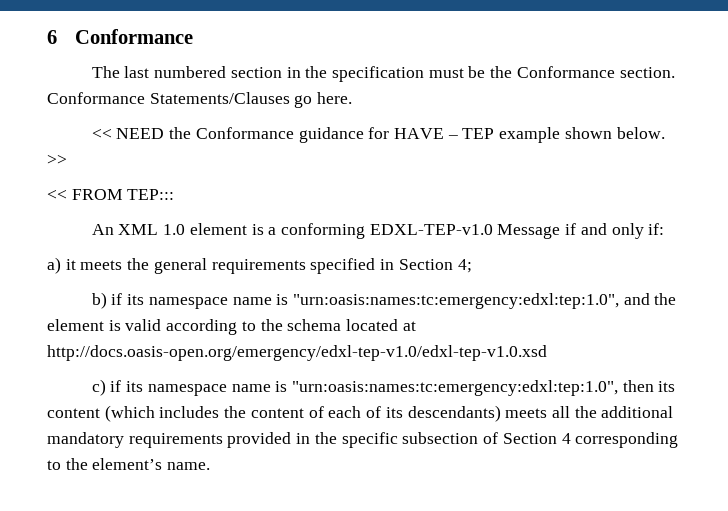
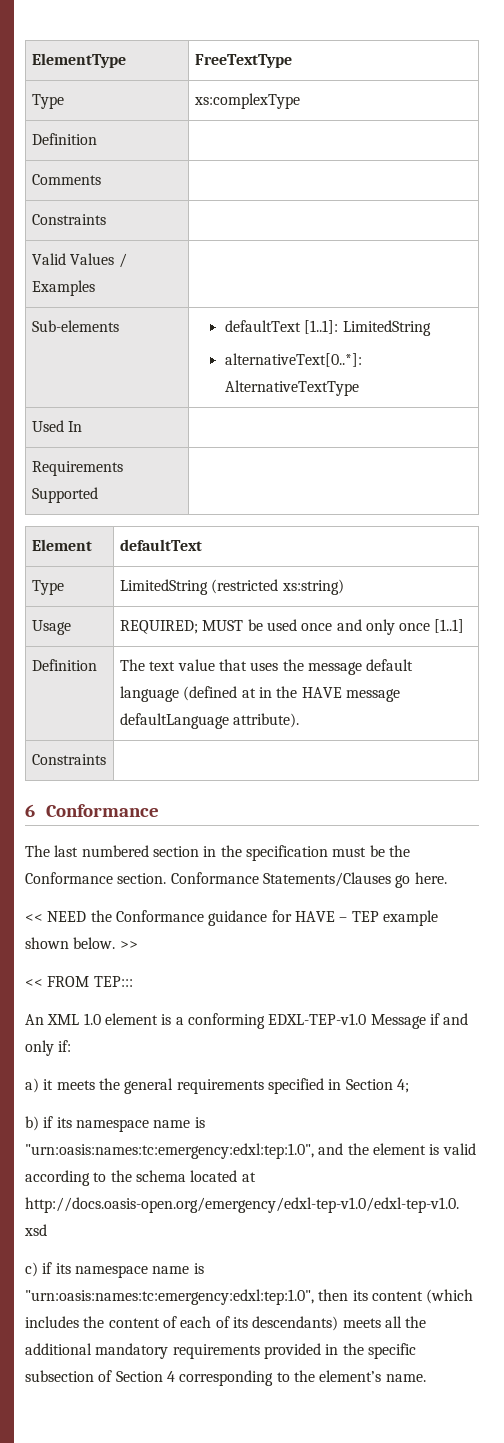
+ ElementType | FreeTextType
+ Type | xs:complexType
+ Definition |
+ Comments |
+ Constraints |
+ Valid Values / Examples |
+ Sub-elements | defaultText [1..1]: LimitedString
+ alternativeText[0..*]: AlternativeTextType
+ Used In |
+ Requirements Supported |
+ Element | defaultText
+ Type | LimitedString (restricted xs:string)
+ Usage | REQUIRED; MUST be used once and only once [1..1]
+ Definition | The text value that uses the message default language (defined at in the HAVE message defaultLanguage attribute).
+ Constraints |

